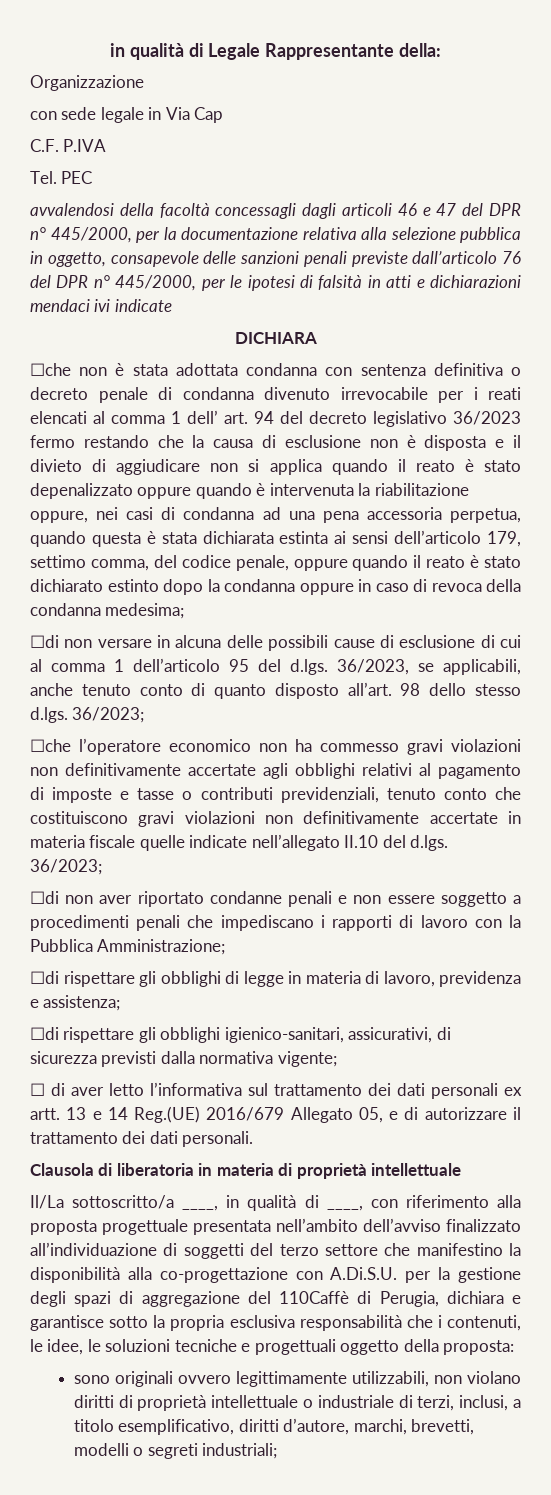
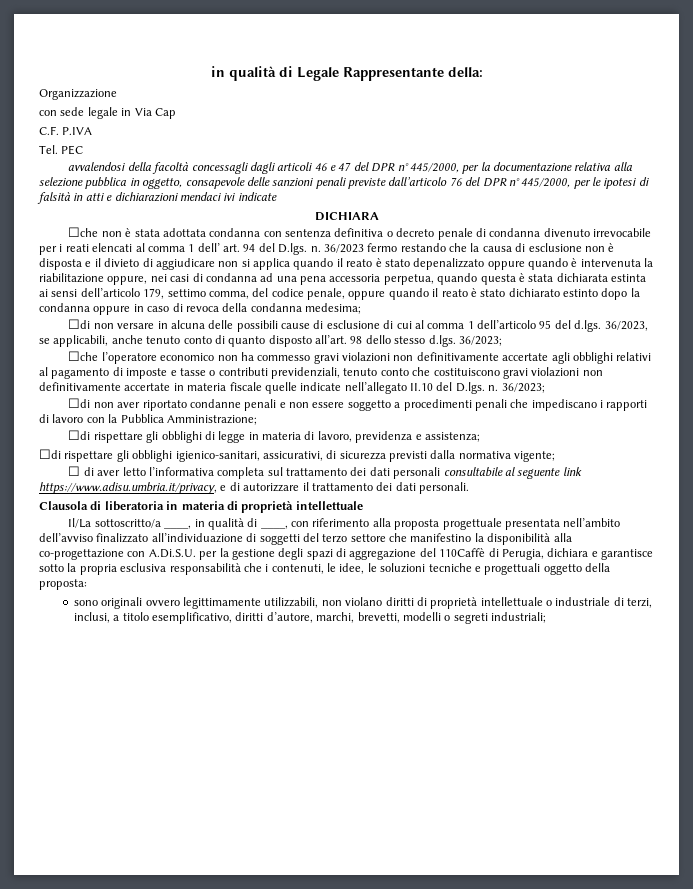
- ☐che non è stata adottata condanna con sentenza definitiva o decreto penale di condanna divenuto irrevocabile per i reati elencati al comma 1 dell’ art. 94 del decreto legislativo 36/2023 fermo restando che la causa di esclusione non è disposta e il divieto di aggiudicare non si applica quando il reato è stato depenalizzato oppure quando è intervenuta la riabilitazione oppure, nei casi di condanna ad una pena accessoria perpetua, quando questa è stata dichiarata estinta ai sensi dell’articolo 179, settimo comma, del codice penale, oppure quando il reato è stato dichiarato estinto dopo la condanna oppure in caso di revoca della condanna medesima;
+ ☐che non è stata adottata condanna con sentenza definitiva o decreto penale di condanna divenuto irrevocabile per i reati elencati al comma 1 dell’ art. 94 del D.lgs. n. 36/2023 fermo restando che la causa di esclusione non è disposta e il divieto di aggiudicare non si applica quando il reato è stato depenalizzato oppure quando è intervenuta la riabilitazione oppure, nei casi di condanna ad una pena accessoria perpetua, quando questa è stata dichiarata estinta ai sensi dell’articolo 179, settimo comma, del codice penale, oppure quando il reato è stato dichiarato estinto dopo la condanna oppure in caso di revoca della condanna medesima;
- ☐che l’operatore economico non ha commesso gravi violazioni non definitivamente accertate agli obblighi relativi al pagamento di imposte e tasse o contributi previdenziali, tenuto conto che costituiscono gravi violazioni non definitivamente accertate in materia fiscale quelle indicate nell’allegato II.10 del d.lgs. 36/2023;
+ ☐che l’operatore economico non ha commesso gravi violazioni non definitivamente accertate agli obblighi relativi al pagamento di imposte e tasse o contributi previdenziali, tenuto conto che costituiscono gravi violazioni non definitivamente accertate in materia fiscale quelle indicate nell’allegato II.10 del D.lgs. n. 36/2023;
- ☐ di aver letto l’informativa sul trattamento dei dati personali ex artt. 13 e 14 Reg.(UE) 2016/679 Allegato 05, e di autorizzare il trattamento dei dati personali.
+ ☐ di aver letto l’informativa completa sul trattamento dei dati personali consultabile al seguente link https://www.adisu.umbria.it/privacy, e di autorizzare il trattamento dei dati personali.

